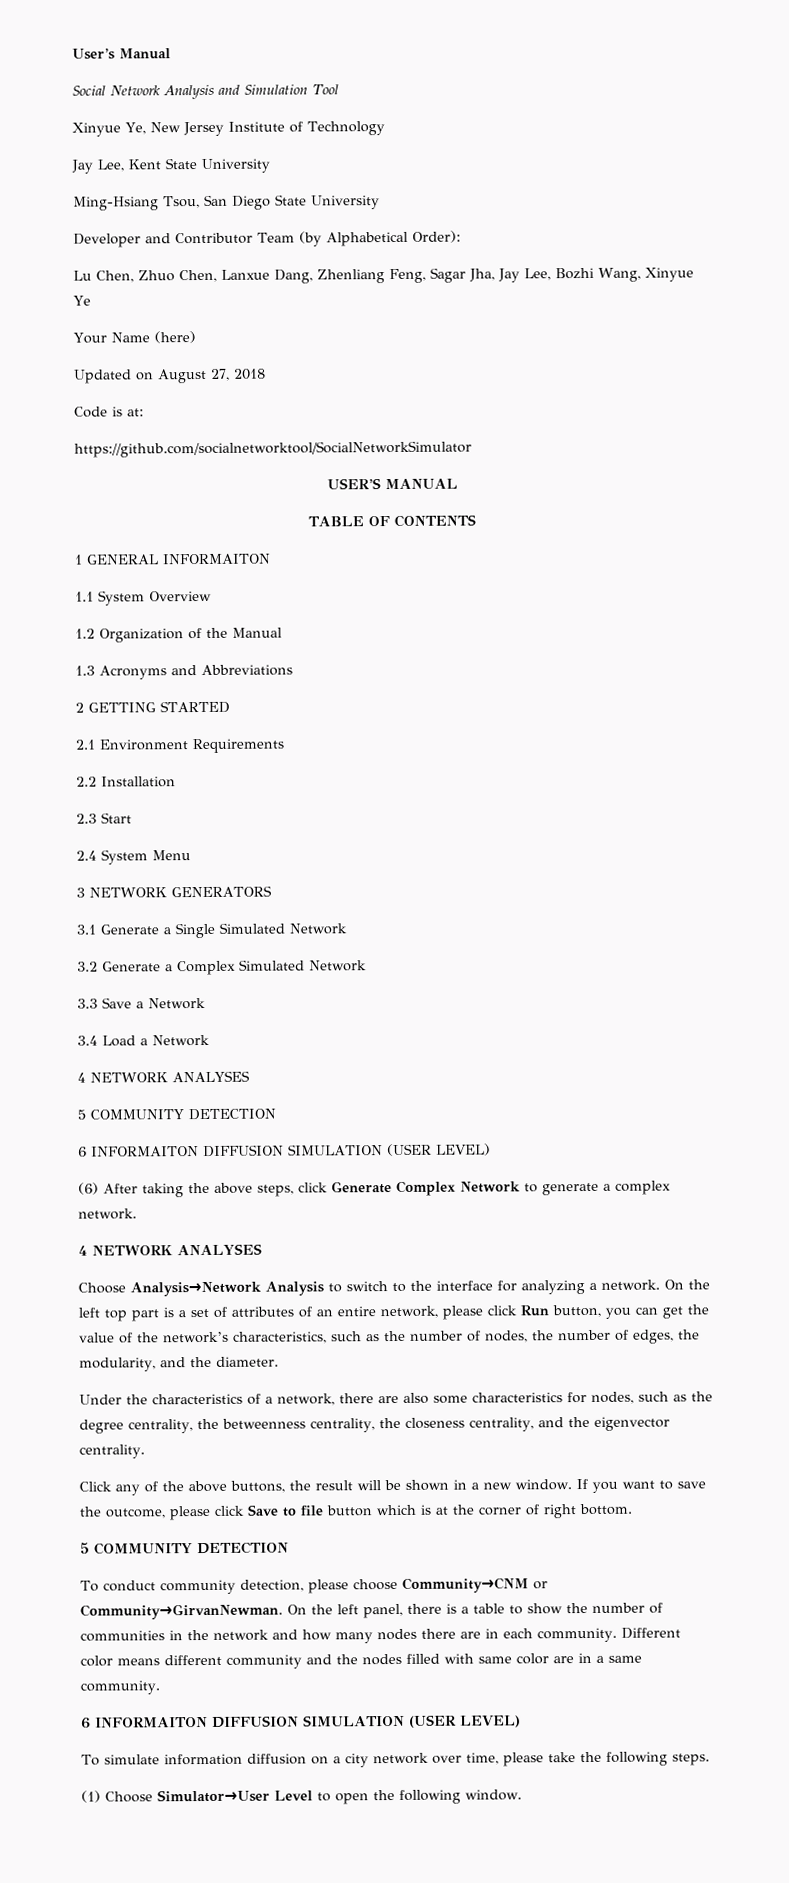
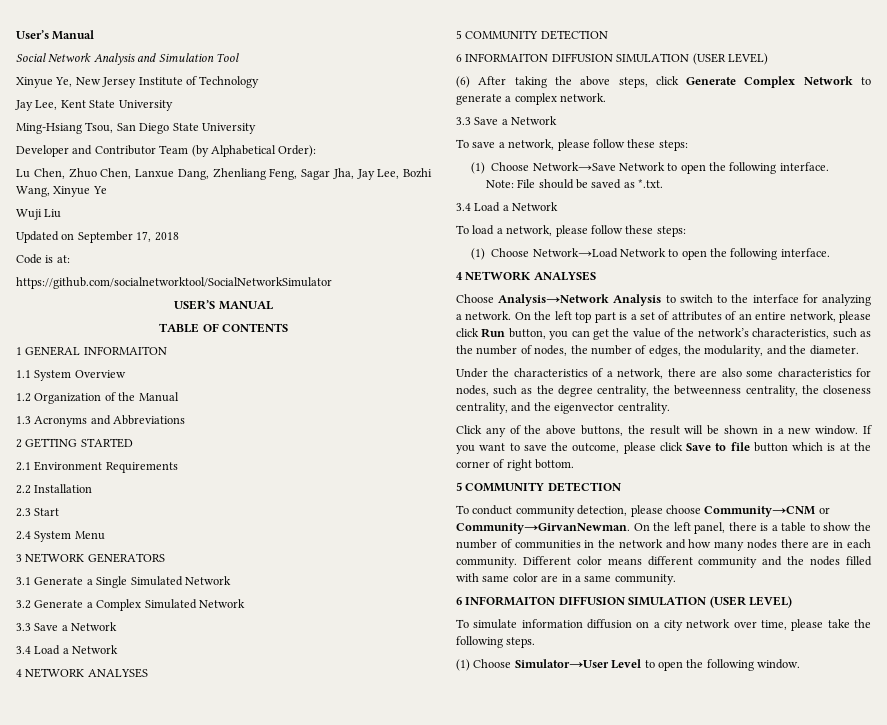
- Your Name (here)
+ Wuji Liu
- Updated on August 27, 2018
+ Updated on September 17, 2018
  (6) After taking the above steps, click Generate Complex Network to generate a complex network.
+ 3.3 Save a Network
+ To save a network, please follow these steps:
+ (1) Choose Network→Save Network to open the following interface.
+ Note: File should be saved as *.txt.
+ 3.4 Load a Network
+ To load a network, please follow these steps:
+ (1) Choose Network→Load Network to open the following interface.

